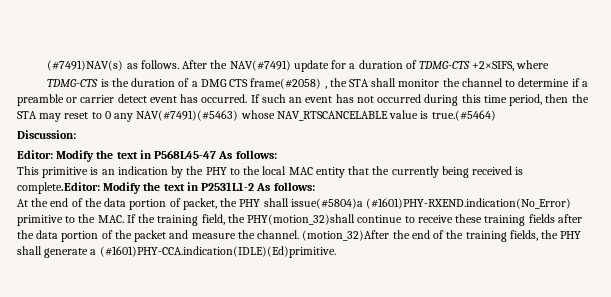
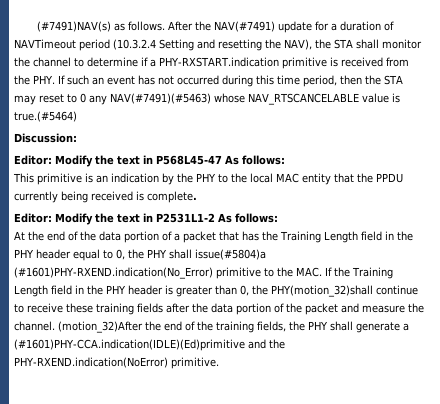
- After the NAV(#7491) update for a duration of TDMG-CTS +2×SIFS, where
- TDMG-CTS is the duration of a DMG CTS frame(#2058) , the STA shall monitor the channel to determine if a preamble or carrier detect event has occurred. If such an event has not occurred during this time period, then the STA may reset to 0 any NAV(#7491)(#5463) whose NAV_RTSCANCELABLE value is true.(#5464)
+ After the NAV(#7491) update for a duration of NAVTimeout period (10.3.2.4 Setting and resetting the NAV), the STA shall monitor the channel to determine if a PHY-RXSTART.indication primitive is received from the PHY. If such an event has not occurred during this time period, then the STA may reset to 0 any NAV(#7491)(#5463) whose NAV_RTSCANCELABLE value is true.(#5464)
- This primitive is an indication by the PHY to the local MAC entity that the currently being received is complete.Editor: Modify the text in P2531L1-2 As follows:
+ This primitive is an indication by the PHY to the local MAC entity that the PPDU currently being received is complete.
+ Editor: Modify the text in P2531L1-2 As follows:
- At the end of the data portion of packet, the PHY shall issue(#5804)a (#1601)PHY-RXEND.indication(No_Error) primitive to the MAC. If the training field, the PHY(motion_32)shall continue to receive these training fields after the data portion of the packet and measure the channel.
+ At the end of the data portion of a packet that has the Training Length field in the PHY header equal to 0, the PHY shall issue(#5804)a (#1601)PHY-RXEND.indication(No_Error) primitive to the MAC. If the Training Length field in the PHY header is greater than 0, the PHY(motion_32)shall continue to receive these training fields after the data portion of the packet and measure the channel.
- (motion_32)After the end of the training fields, the PHY shall generate a (#1601)PHY-CCA.indication(IDLE)(Ed)primitive.
+ (motion_32)After the end of the training fields, the PHY shall generate a (#1601)PHY-CCA.indication(IDLE)(Ed)primitive and the PHY-RXEND.indication(NoError) primitive.

